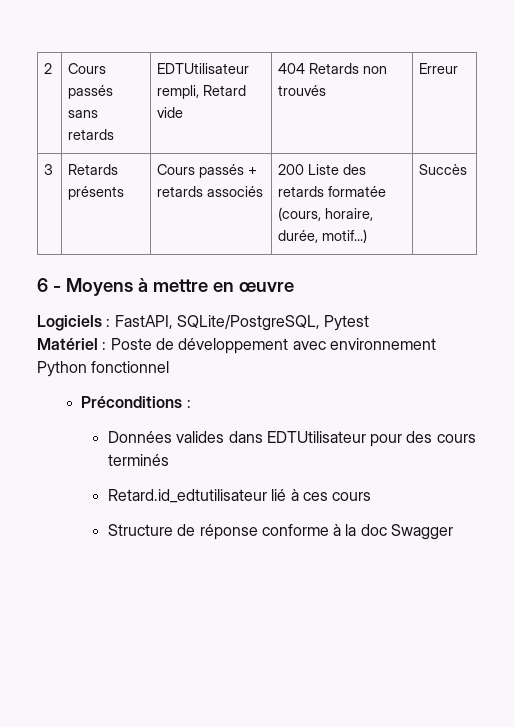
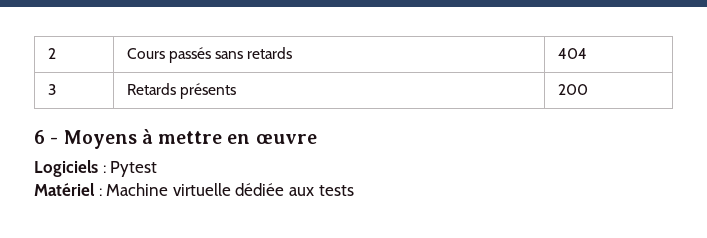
- 2 | Cours passés sans retards | EDTUtilisateur rempli, Retard vide | 404 Retards non trouvés | Erreur
- 3 | Retards présents | Cours passés + retards associés | 200 Liste des retards formatée (cours, horaire, durée, motif...) | Succès
+ 2 | Cours passés sans retards | 404
+ 3 | Retards présents | 200
- Logiciels : FastAPI, SQLite/PostgreSQL, Pytest
+ Logiciels : Pytest
- Matériel : Poste de développement avec environnement Python fonctionnel
- Préconditions :
- Données valides dans EDTUtilisateur pour des cours terminés
- Retard.id_edtutilisateur lié à ces cours
- Structure de réponse conforme à la doc Swagger
+ Matériel : Machine virtuelle dédiée aux tests

